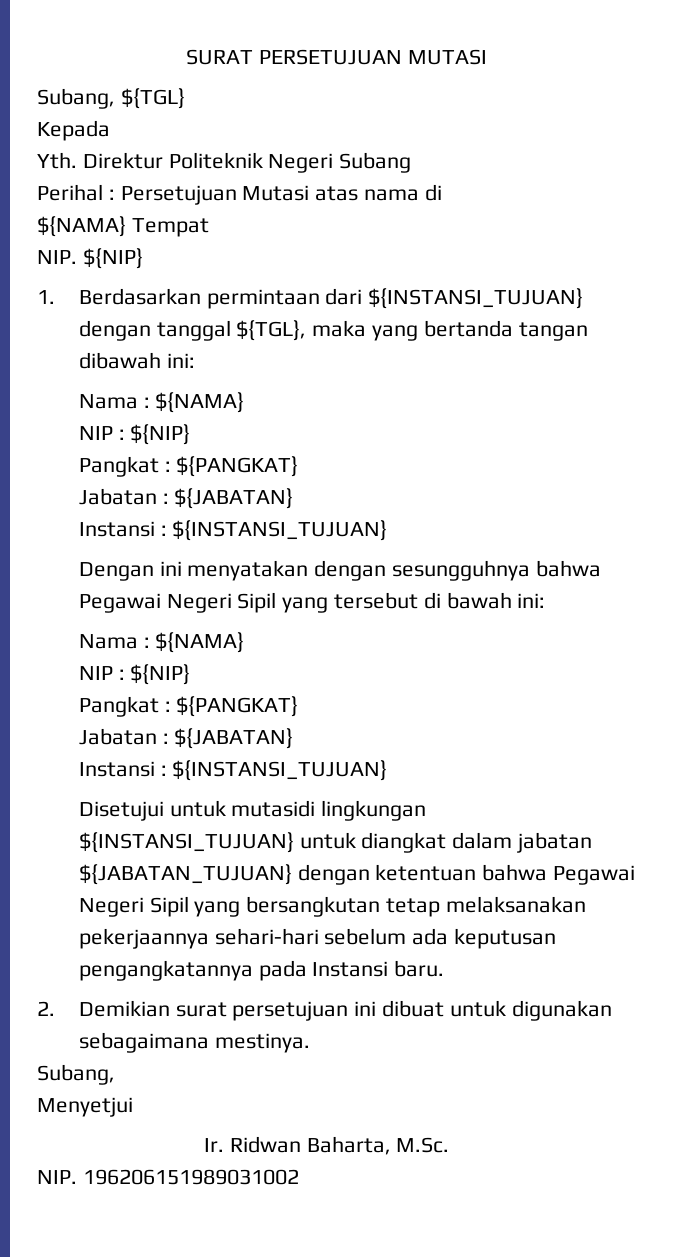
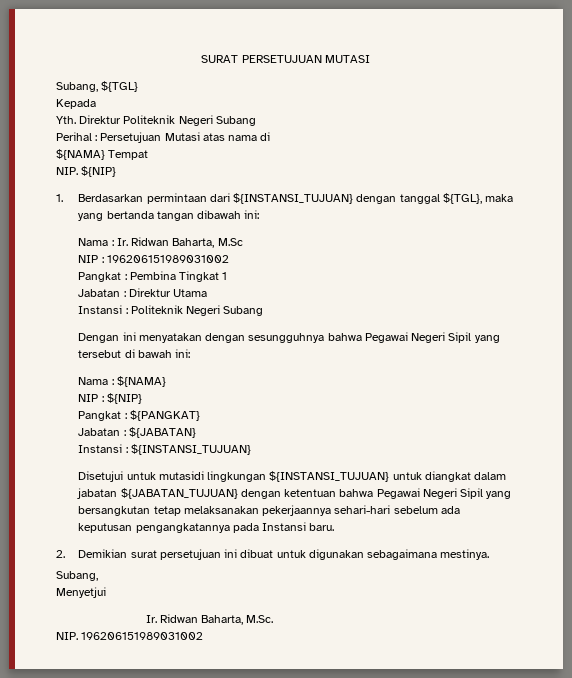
  1. Berdasarkan permintaan dari ${INSTANSI_TUJUAN} dengan tanggal ${TGL}, maka yang bertanda tangan dibawah ini:
- Nama : ${NAMA}
- NIP : ${NIP}
- Pangkat : ${PANGKAT}
- Jabatan : ${JABATAN}
- Instansi : ${INSTANSI_TUJUAN}
+ Nama : Ir. Ridwan Baharta, M.Sc
+ NIP : 196206151989031002
+ Pangkat : Pembina Tingkat 1
+ Jabatan : Direktur Utama
+ Instansi : Politeknik Negeri Subang

